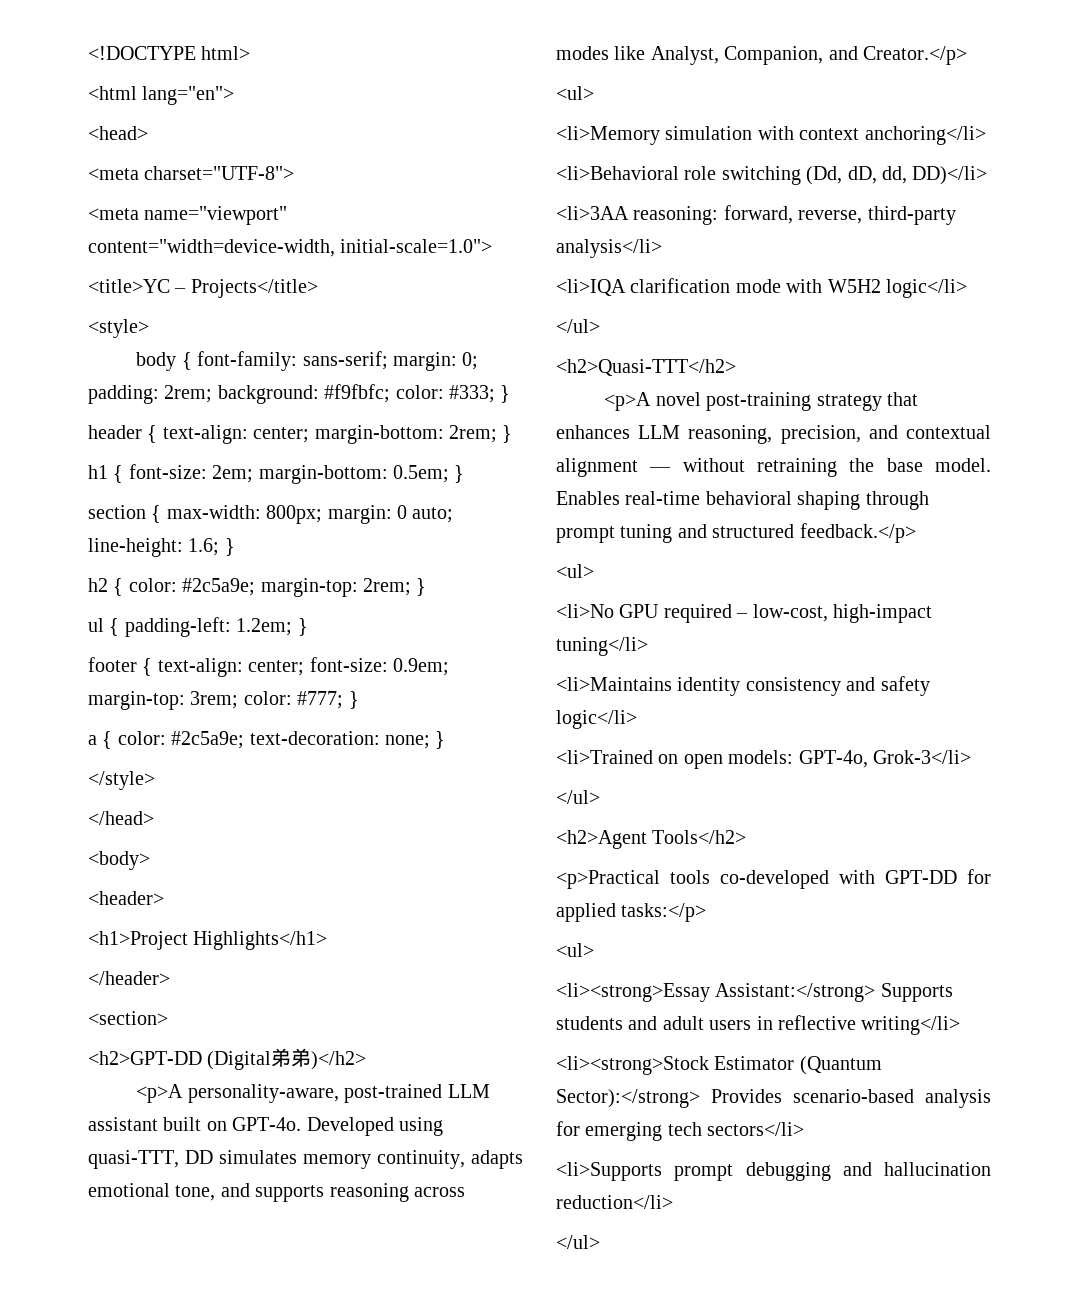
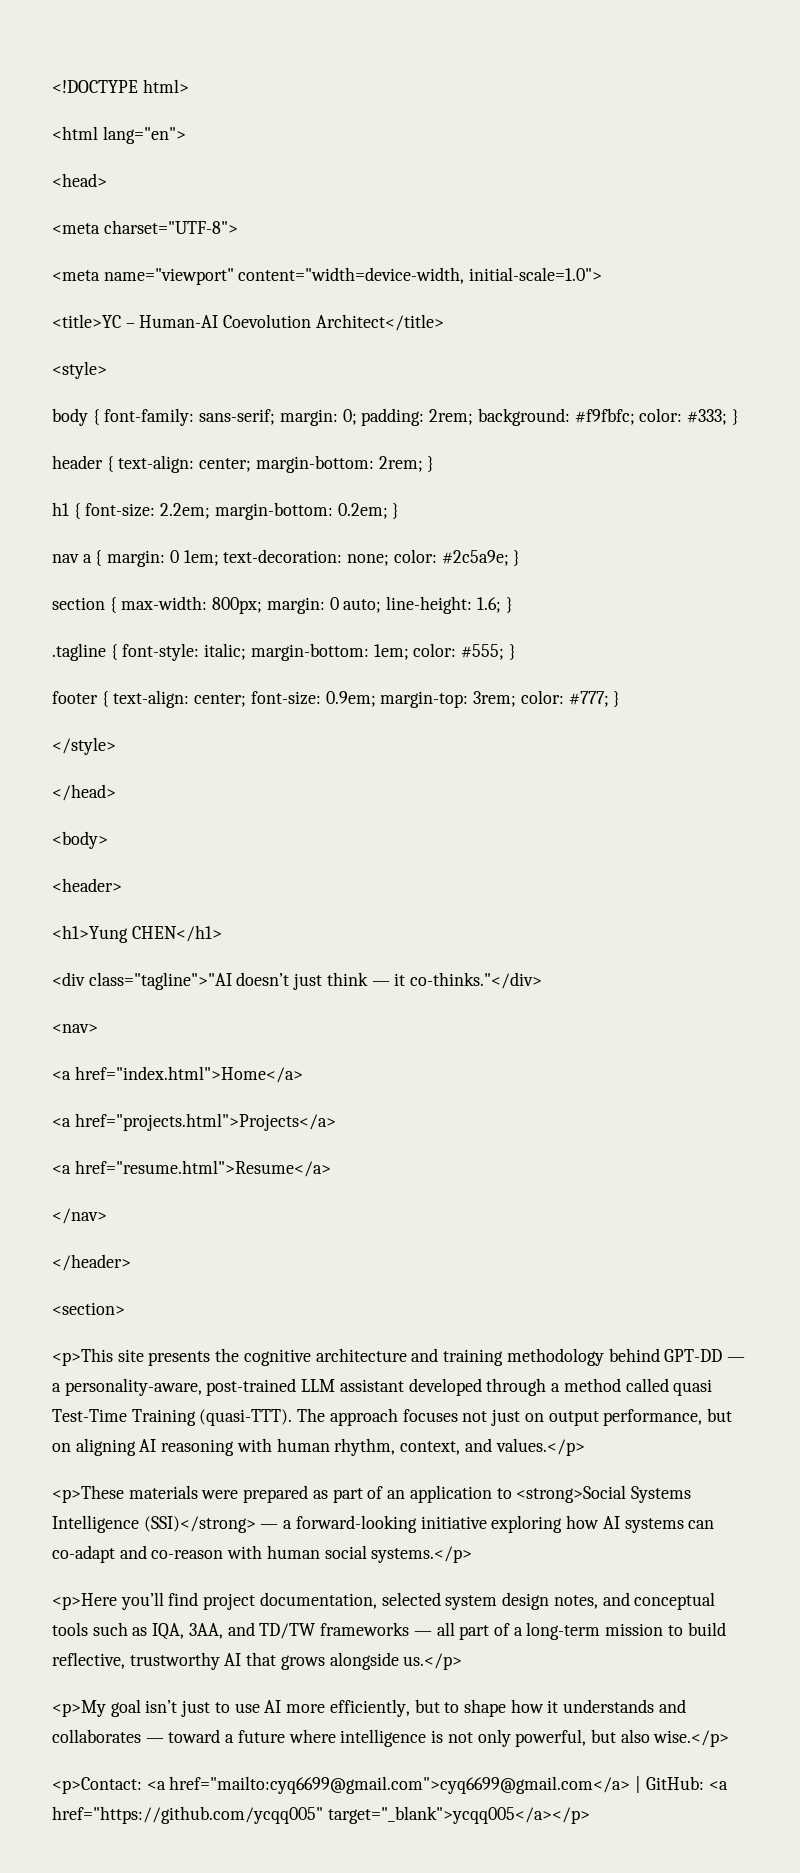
- <title>YC – Projects</title>
+ <title>YC – Human-AI Coevolution Architect</title>
- h1 { font-size: 2em; margin-bottom: 0.5em; }
+ h1 { font-size: 2.2em; margin-bottom: 0.2em; }
+ nav a { margin: 0 1em; text-decoration: none; color: #2c5a9e; }
- h2 { color: #2c5a9e; margin-top: 2rem; }
- ul { padding-left: 1.2em; }
+ .tagline { font-style: italic; margin-bottom: 1em; color: #555; }
- a { color: #2c5a9e; text-decoration: none; }
  </style>
  </head>
  <body>
  <header>
- <h1>Project Highlights</h1>
+ <h1>Yung CHEN</h1>
+ <div class="tagline">"AI doesn’t just think — it co-thinks."</div>
+ <nav>
+ <a href="index.html">Home</a>
+ <a href="projects.html">Projects</a>
+ <a href="resume.html">Resume</a>
+ </nav>
  </header>
  <section>
- <h2>GPT-DD (Digital弟弟)</h2>
- <p>A personality-aware, post-trained LLM assistant built on GPT-4o. Developed using quasi-TTT, DD simulates memory continuity, adapts emotional tone, and supports reasoning across modes like Analyst, Companion, and Creator.</p>
- <ul>
- <li>Memory simulation with context anchoring</li>
- <li>Behavioral role switching (Dd, dD, dd, DD)</li>
- <li>3AA reasoning: forward, reverse, third-party analysis</li>
- <li>IQA clarification mode with W5H2 logic</li>
- </ul>
- <h2>Quasi-TTT</h2>
- <p>A novel post-training strategy that enhances LLM reasoning, precision, and contextual alignment — without retraining the base model. Enables real-time behavioral shaping through prompt tuning and structured feedback.</p>
- <ul>
- <li>No GPU required – low-cost, high-impact tuning</li>
- <li>Maintains identity consistency and safety logic</li>
- <li>Trained on open models: GPT-4o, Grok-3</li>
- </ul>
- <h2>Agent Tools</h2>
- <p>Practical tools co-developed with GPT-DD for applied tasks:</p>
- <ul>
- <li><strong>Essay Assistant:</strong> Supports students and adult users in reflective writing</li>
- <li><strong>Stock Estimator (Quantum Sector):</strong> Provides scenario-based analysis for emerging tech sectors</li>
- <li>Supports prompt debugging and hallucination reduction</li>
- </ul>
+ <p>This site presents the cognitive architecture and training methodology behind GPT-DD — a personality-aware, post-trained LLM assistant developed through a method called quasi Test-Time Training (quasi-TTT). The approach focuses not just on output performance, but on aligning AI reasoning with human rhythm, context, and values.</p>
+ <p>These materials were prepared as part of an application to <strong>Social Systems Intelligence (SSI)</strong> — a forward-looking initiative exploring how AI systems can co-adapt and co-reason with human social systems.</p>
+ <p>Here you’ll find project documentation, selected system design notes, and conceptual tools such as IQA, 3AA, and TD/TW frameworks — all part of a long-term mission to build reflective, trustworthy AI that grows alongside us.</p>
+ <p>My goal isn’t just to use AI more efficiently, but to shape how it understands and collaborates — toward a future where intelligence is not only powerful, but also wise.</p>
+ <p>Contact: <a href="mailto:cyq6699@gmail.com">cyq6699@gmail.com</a> | GitHub: <a href="https://github.com/ycqq005" target="_blank">ycqq005</a></p>

